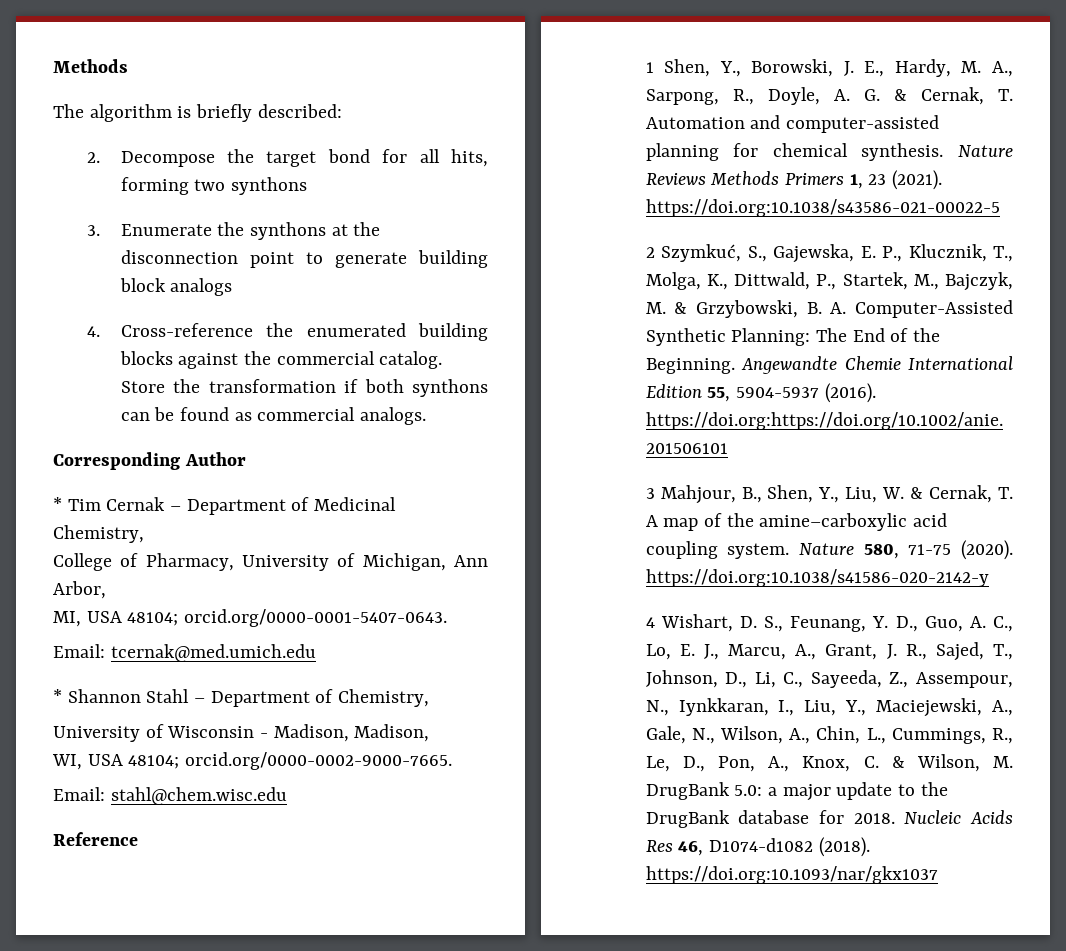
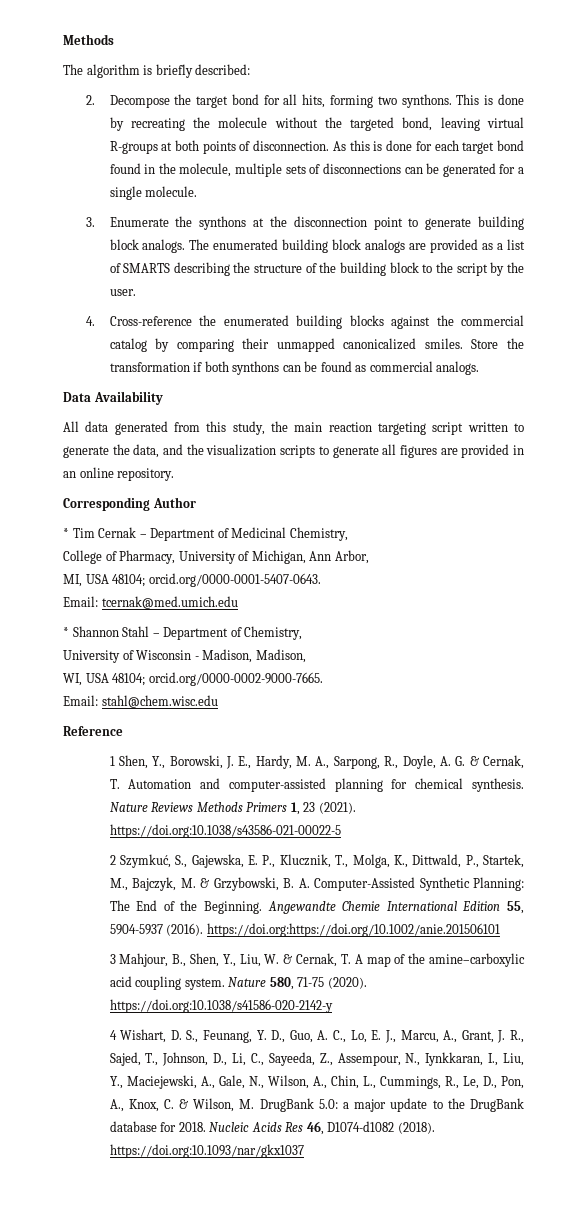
- 2. Decompose the target bond for all hits, forming two synthons
+ 2. Decompose the target bond for all hits, forming two synthons. This is done by recreating the molecule without the targeted bond, leaving virtual R-groups at both points of disconnection. As this is done for each target bond found in the molecule, multiple sets of disconnections can be generated for a single molecule.
- 3. Enumerate the synthons at the disconnection point to generate building block analogs
+ 3. Enumerate the synthons at the disconnection point to generate building block analogs. The enumerated building block analogs are provided as a list of SMARTS describing the structure of the building block to the script by the user.
- 4. Cross-reference the enumerated building blocks against the commercial catalog.
+ 4. Cross-reference the enumerated building blocks against the commercial catalog by comparing their unmapped canonicalized smiles.
+ Data Availability
+ All data generated from this study, the main reaction targeting script written to generate the data, and the visualization scripts to generate all figures are provided in an online repository.

